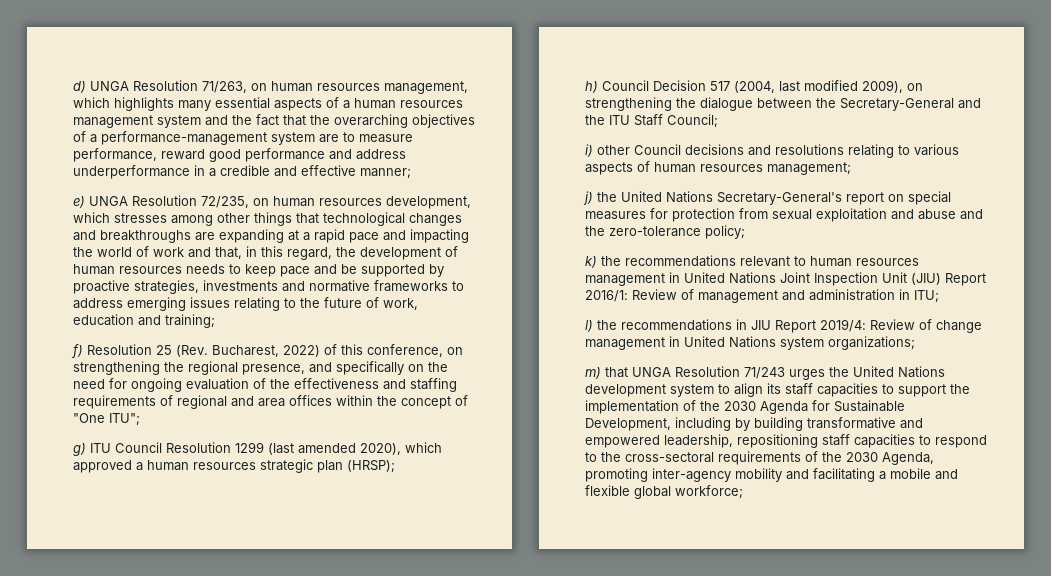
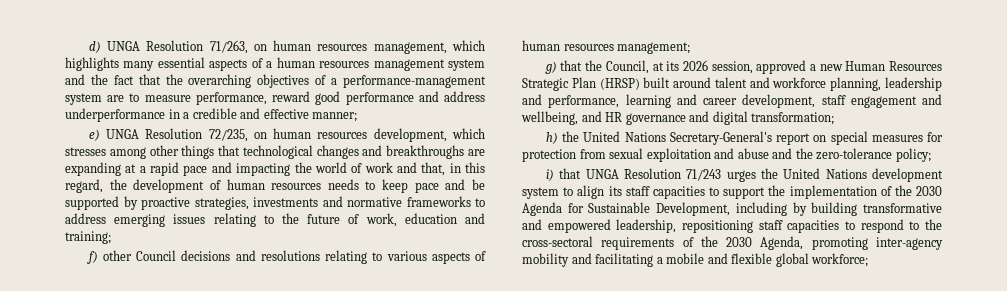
- f) Resolution 25 (Rev. Bucharest, 2022) of this conference, on strengthening the regional presence, and specifically on the need for ongoing evaluation of the effectiveness and staffing requirements of regional and area offices within the concept of "One ITU";
- g) ITU Council Resolution 1299 (last amended 2020), which approved a human resources strategic plan (HRSP);
- h) Council Decision 517 (2004, last modified 2009), on strengthening the dialogue between the Secretary-General and the ITU Staff Council;
- i) other Council decisions and resolutions relating to various aspects of human resources management;
+ f) other Council decisions and resolutions relating to various aspects of human resources management;
- j) the United Nations Secretary-General's report on special measures for protection from sexual exploitation and abuse and the zero-tolerance policy;
+ g) that the Council, at its 2026 session, approved a new Human Resources Strategic Plan (HRSP) built around talent and workforce planning, leadership and performance, learning and career development, staff engagement and wellbeing, and HR governance and digital transformation;
+ h) the United Nations Secretary-General's report on special measures for protection from sexual exploitation and abuse and the zero-tolerance policy;
- k) the recommendations relevant to human resources management in United Nations Joint Inspection Unit (JIU) Report 2016/1: Review of management and administration in ITU;
- l) the recommendations in JIU Report 2019/4: Review of change management in United Nations system organizations;
- m) that UNGA Resolution 71/243 urges the United Nations development system to align its staff capacities to support the implementation of the 2030 Agenda for Sustainable Development, including by building transformative and empowered leadership, repositioning staff capacities to respond to the cross-sectoral requirements of the 2030 Agenda, promoting inter-agency mobility and facilitating a mobile and flexible global workforce;
+ i) that UNGA Resolution 71/243 urges the United Nations development system to align its staff capacities to support the implementation of the 2030 Agenda for Sustainable Development, including by building transformative and empowered leadership, repositioning staff capacities to respond to the cross-sectoral requirements of the 2030 Agenda, promoting inter-agency mobility and facilitating a mobile and flexible global workforce;

